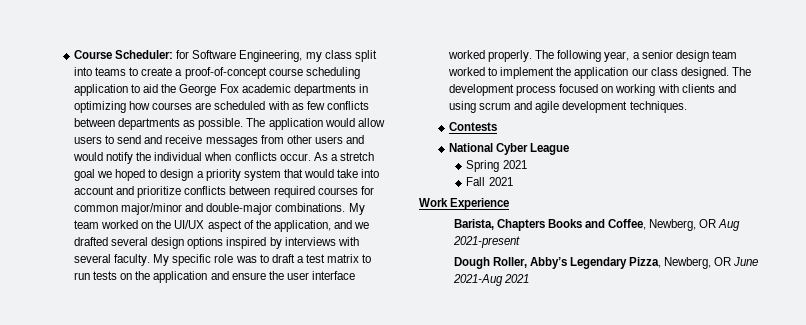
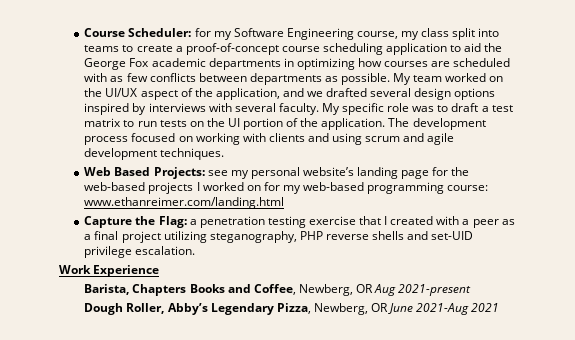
- Course Scheduler: for Software Engineering, my class split into teams to create a proof-of-concept course scheduling application to aid the George Fox academic departments in optimizing how courses are scheduled with as few conflicts between departments as possible.
+ Course Scheduler: for my Software Engineering course, my class split into teams to create a proof-of-concept course scheduling application to aid the George Fox academic departments in optimizing how courses are scheduled with as few conflicts between departments as possible.
- The application would allow users to send and receive messages from other users and would notify the individual when conflicts occur. As a stretch goal we hoped to design a priority system that would take into account and prioritize conflicts between required courses for common major/minor and double-major combinations.
- My specific role was to draft a test matrix to run tests on the application and ensure the user interface worked properly. The following year, a senior design team worked to implement the application our class designed.
+ My specific role was to draft a test matrix to run tests on the UI portion of the application.
- Contests
- National Cyber League
- Spring 2021
- Fall 2021
+ Web Based Projects: see my personal website’s landing page for the web-based projects I worked on for my web-based programming course: www.ethanreimer.com/landing.html
+ Capture the Flag: a penetration testing exercise that I created with a peer as a final project utilizing steganography, PHP reverse shells and set-UID privilege escalation.

